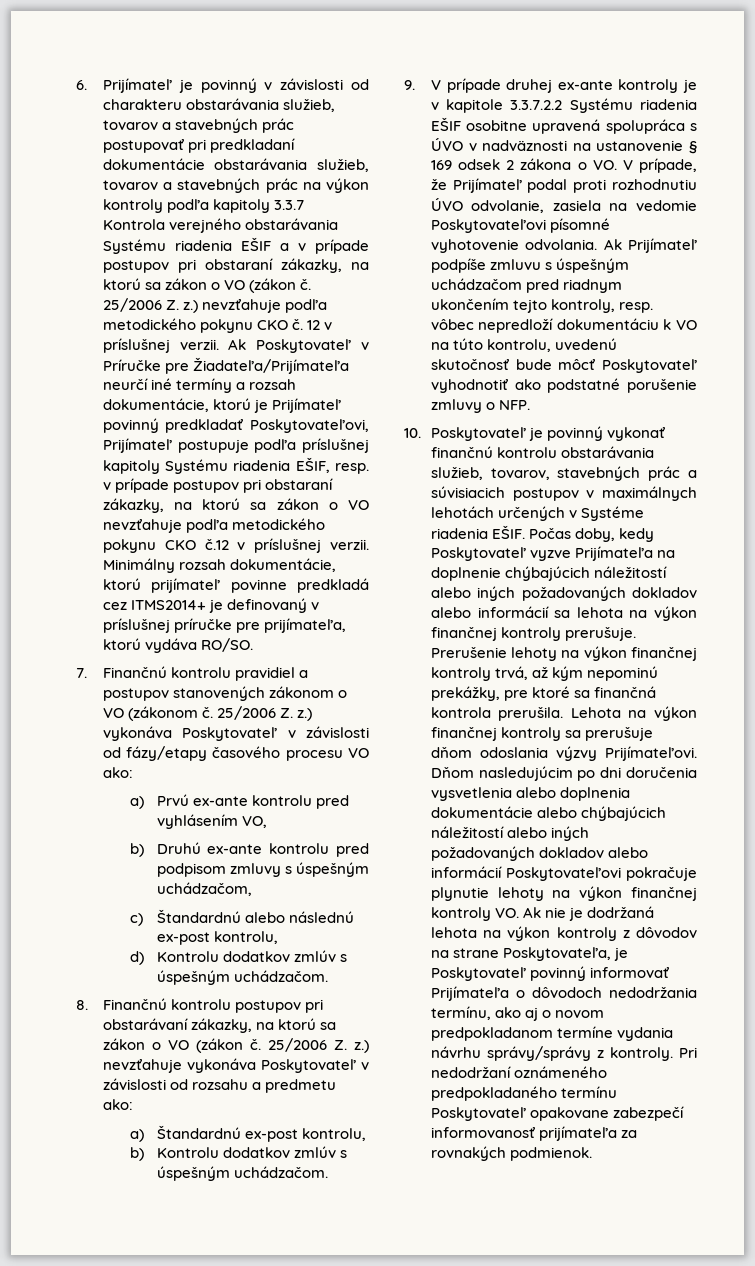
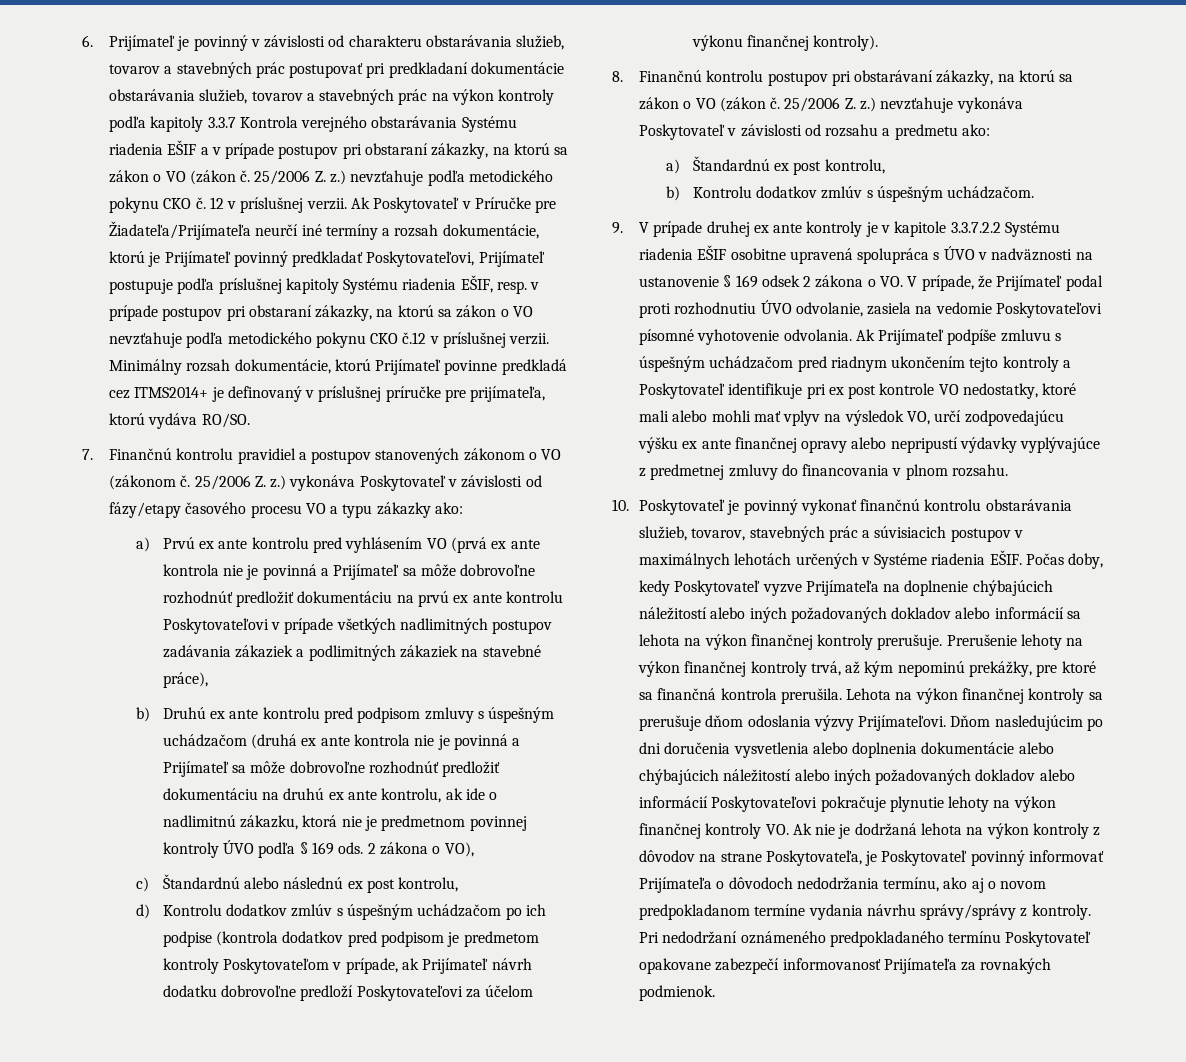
- Minimálny rozsah dokumentácie, ktorú prijímateľ povinne predkladá cez ITMS2014+ je definovaný v príslušnej príručke pre prijímateľa, ktorú vydáva RO/SO.
+ Minimálny rozsah dokumentácie, ktorú Prijímateľ povinne predkladá cez ITMS2014+ je definovaný v príslušnej príručke pre prijímateľa, ktorú vydáva RO/SO.
- 25/2006 Z. z.) vykonáva Poskytovateľ v závislosti od fázy/etapy časového procesu VO ako:
+ 25/2006 Z. z.) vykonáva Poskytovateľ v závislosti od fázy/etapy časového procesu VO a typu zákazky ako:
- a) Prvú ex-ante kontrolu pred vyhlásením VO,
+ a) Prvú ex ante kontrolu pred vyhlásením VO (prvá ex ante kontrola nie je povinná a Prijímateľ sa môže dobrovoľne rozhodnúť predložiť dokumentáciu na prvú ex ante kontrolu Poskytovateľovi v prípade všetkých nadlimitných postupov zadávania zákaziek a podlimitných zákaziek na stavebné práce),
- b) Druhú ex-ante kontrolu pred podpisom zmluvy s úspešným uchádzačom,
+ b) Druhú ex ante kontrolu pred podpisom zmluvy s úspešným uchádzačom (druhá ex ante kontrola nie je povinná a Prijímateľ sa môže dobrovoľne rozhodnúť predložiť dokumentáciu na druhú ex ante kontrolu, ak ide o nadlimitnú zákazku, ktorá nie je predmetnom povinnej kontroly ÚVO podľa § 169 ods. 2 zákona o VO),
- c) Štandardnú alebo následnú ex-post kontrolu,
+ c) Štandardnú alebo následnú ex post kontrolu,
- d) Kontrolu dodatkov zmlúv s úspešným uchádzačom.
+ d) Kontrolu dodatkov zmlúv s úspešným uchádzačom po ich podpise (kontrola dodatkov pred podpisom je predmetom kontroly Poskytovateľom v prípade, ak Prijímateľ návrh dodatku dobrovoľne predloží Poskytovateľovi za účelom výkonu finančnej kontroly).
- a) Štandardnú ex-post kontrolu,
+ a) Štandardnú ex post kontrolu,
- 9. V prípade druhej ex-ante kontroly je v kapitole 3.3.7.2.2 Systému riadenia EŠIF osobitne upravená spolupráca s ÚVO v nadväznosti na ustanovenie § 169 odsek 2 zákona o VO. V prípade, že Prijímateľ podal proti rozhodnutiu ÚVO odvolanie, zasiela na vedomie Poskytovateľovi písomné vyhotovenie odvolania.
+ 9. V prípade druhej ex ante kontroly je v kapitole 3.3.7.2.2 Systému riadenia EŠIF osobitne upravená spolupráca s ÚVO v nadväznosti na ustanovenie § 169 odsek 2 zákona o VO. V prípade, že Prijímateľ podal proti rozhodnutiu ÚVO odvolanie, zasiela na vedomie Poskytovateľovi písomné vyhotovenie odvolania.
- Ak Prijímateľ podpíše zmluvu s úspešným uchádzačom pred riadnym ukončením tejto kontroly, resp. vôbec nepredloží dokumentáciu k VO na túto kontrolu, uvedenú skutočnosť bude môcť Poskytovateľ vyhodnotiť ako podstatné porušenie zmluvy o NFP.
+ Ak Prijímateľ podpíše zmluvu s úspešným uchádzačom pred riadnym ukončením tejto kontroly a Poskytovateľ identifikuje pri ex post kontrole VO nedostatky, ktoré mali alebo mohli mať vplyv na výsledok VO, určí zodpovedajúcu výšku ex ante finančnej opravy alebo nepripustí výdavky vyplývajúce z predmetnej zmluvy do financovania v plnom rozsahu.
- Pri nedodržaní oznámeného predpokladaného termínu Poskytovateľ opakovane zabezpečí informovanosť prijímateľa za rovnakých podmienok.
+ Pri nedodržaní oznámeného predpokladaného termínu Poskytovateľ opakovane zabezpečí informovanosť Prijímateľa za rovnakých podmienok.

